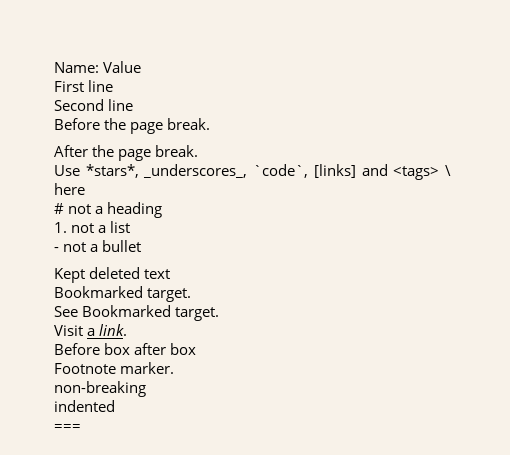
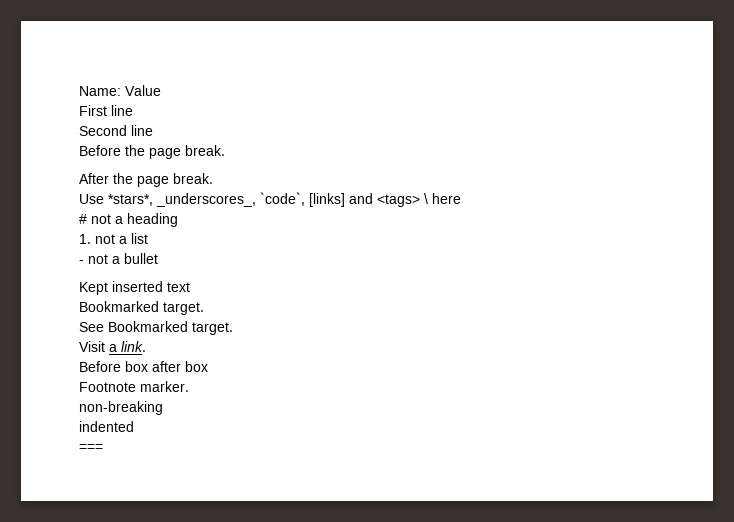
- Kept deleted text
+ Kept inserted text

